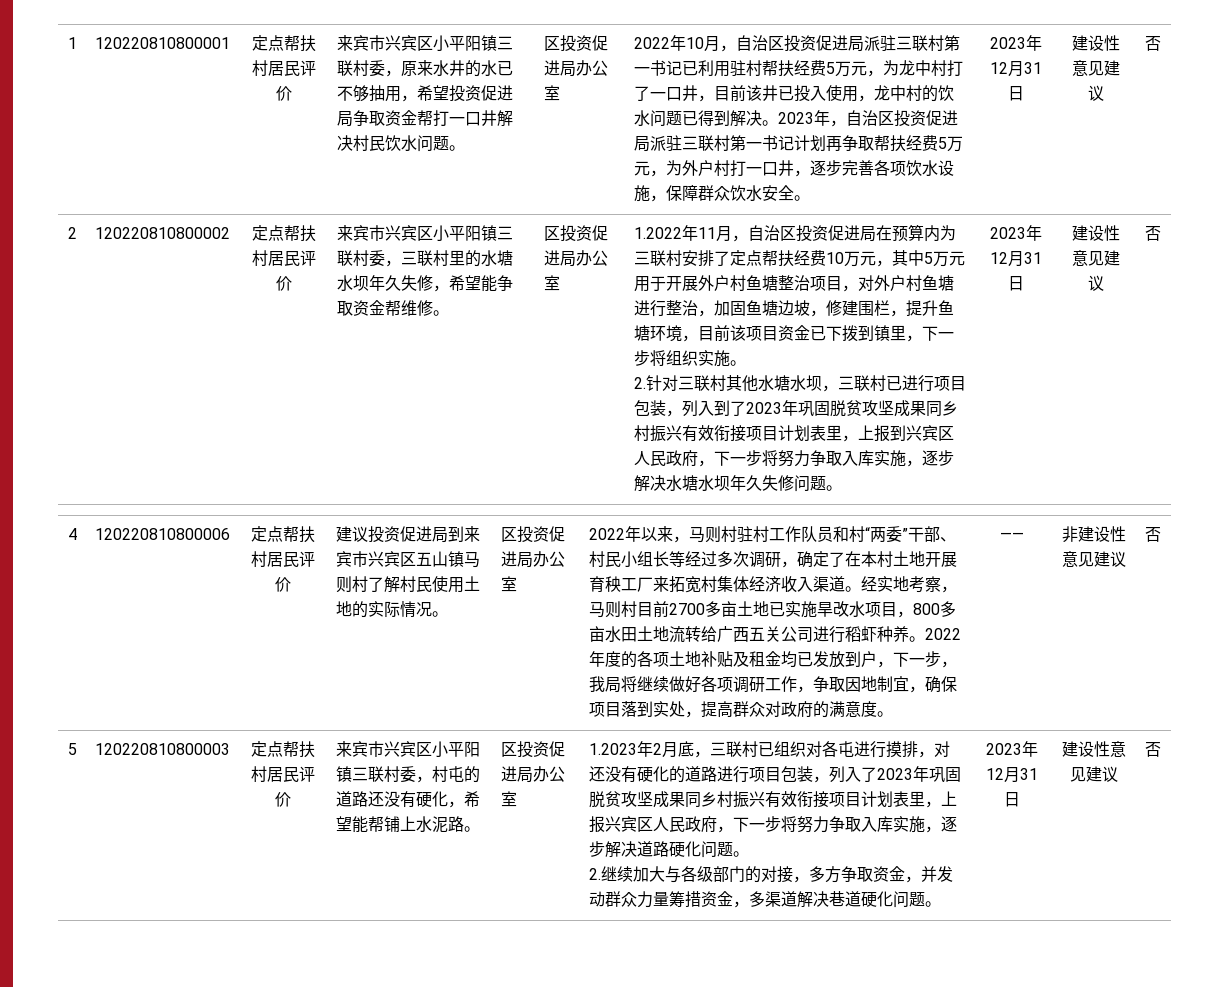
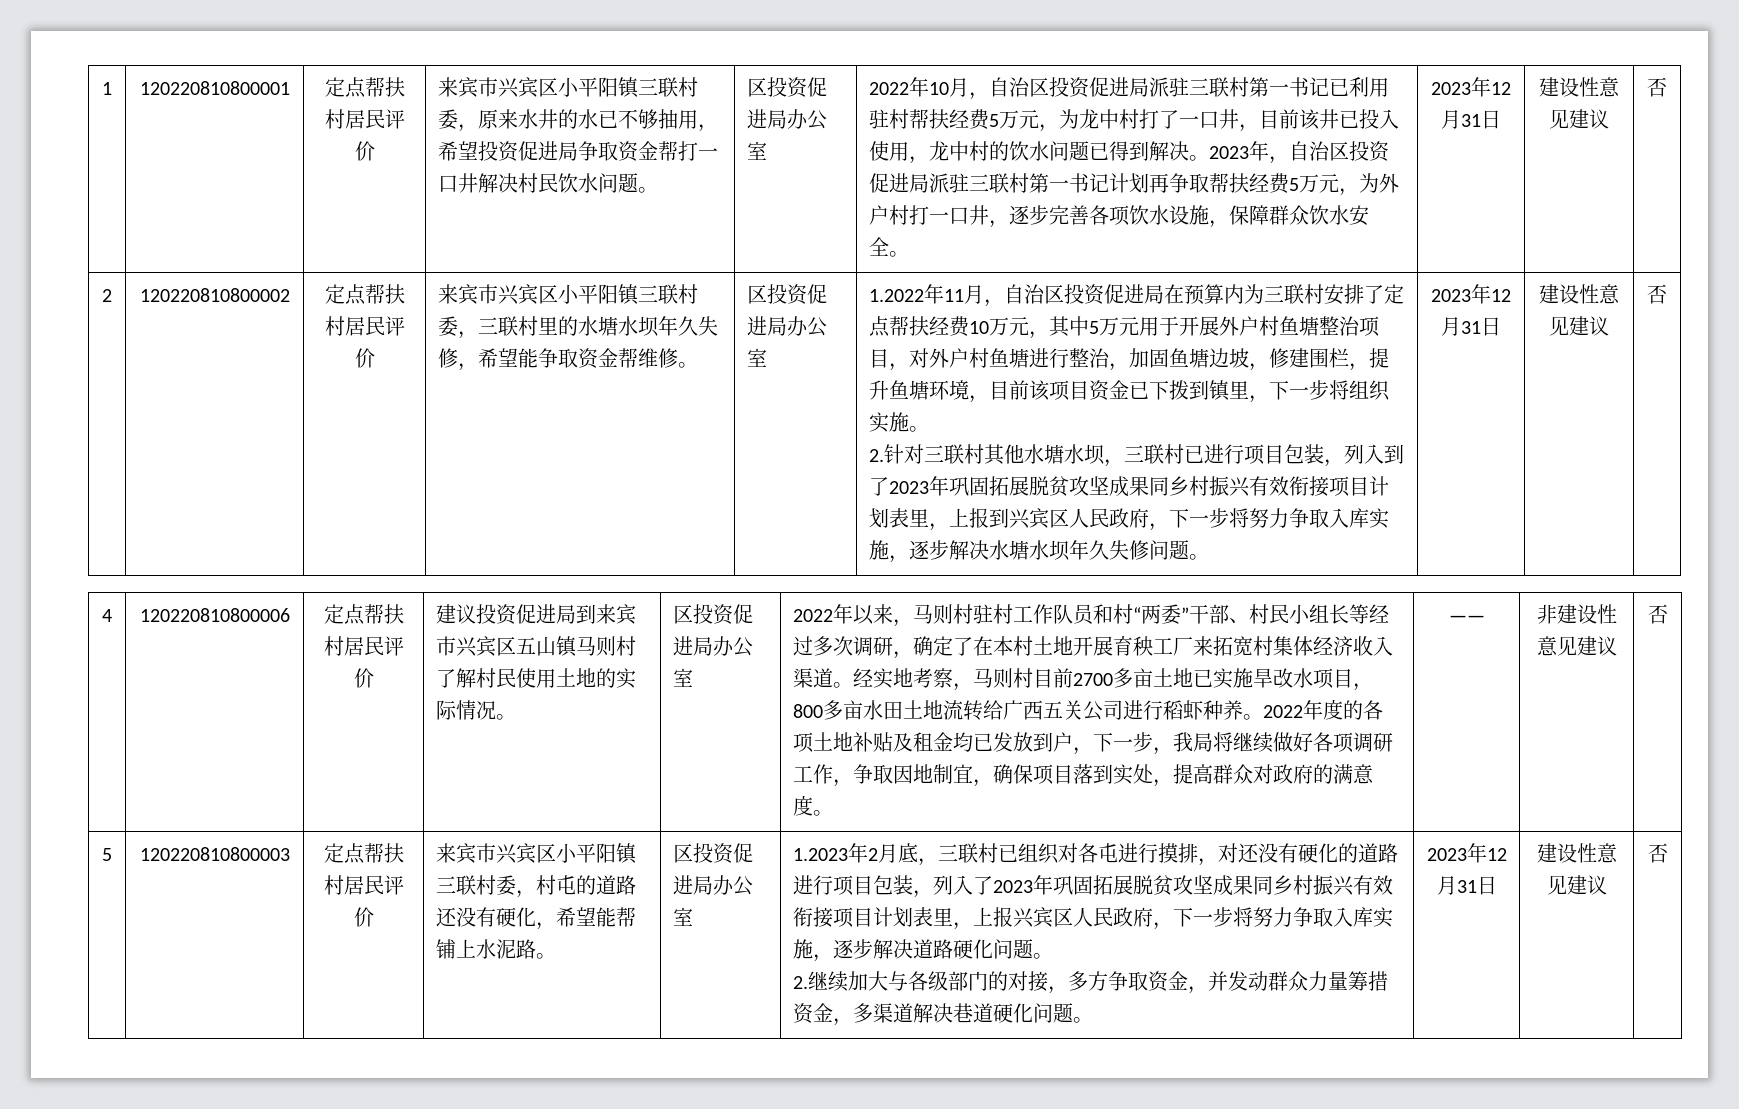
- 2.针对三联村其他水塘水坝，三联村已进行项目包装，列入到了2023年巩固脱贫攻坚成果同乡村振兴有效衔接项目计划表里，上报到兴宾区人民政府，下一步将努力争取入库实施，逐步解决水塘水坝年久失修问题。
+ 2.针对三联村其他水塘水坝，三联村已进行项目包装，列入到了2023年巩固拓展脱贫攻坚成果同乡村振兴有效衔接项目计划表里，上报到兴宾区人民政府，下一步将努力争取入库实施，逐步解决水塘水坝年久失修问题。
- 1.2023年2月底，三联村已组织对各屯进行摸排，对还没有硬化的道路进行项目包装，列入了2023年巩固脱贫攻坚成果同乡村振兴有效衔接项目计划表里，上报兴宾区人民政府，下一步将努力争取入库实施，逐步解决道路硬化问题。
+ 1.2023年2月底，三联村已组织对各屯进行摸排，对还没有硬化的道路进行项目包装，列入了2023年巩固拓展脱贫攻坚成果同乡村振兴有效衔接项目计划表里，上报兴宾区人民政府，下一步将努力争取入库实施，逐步解决道路硬化问题。

